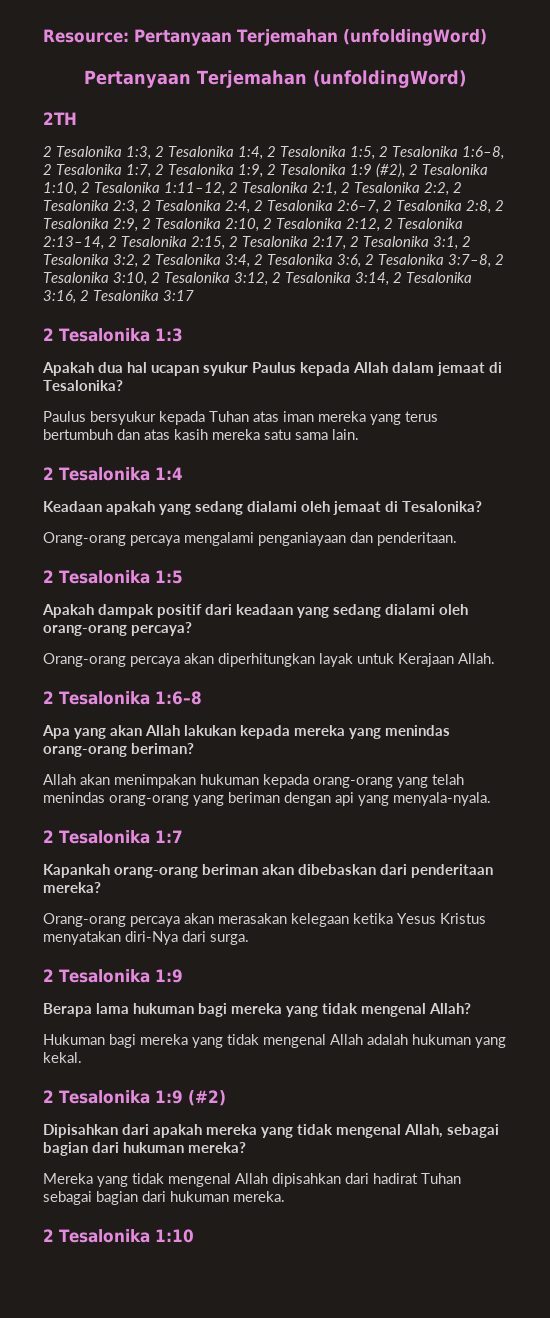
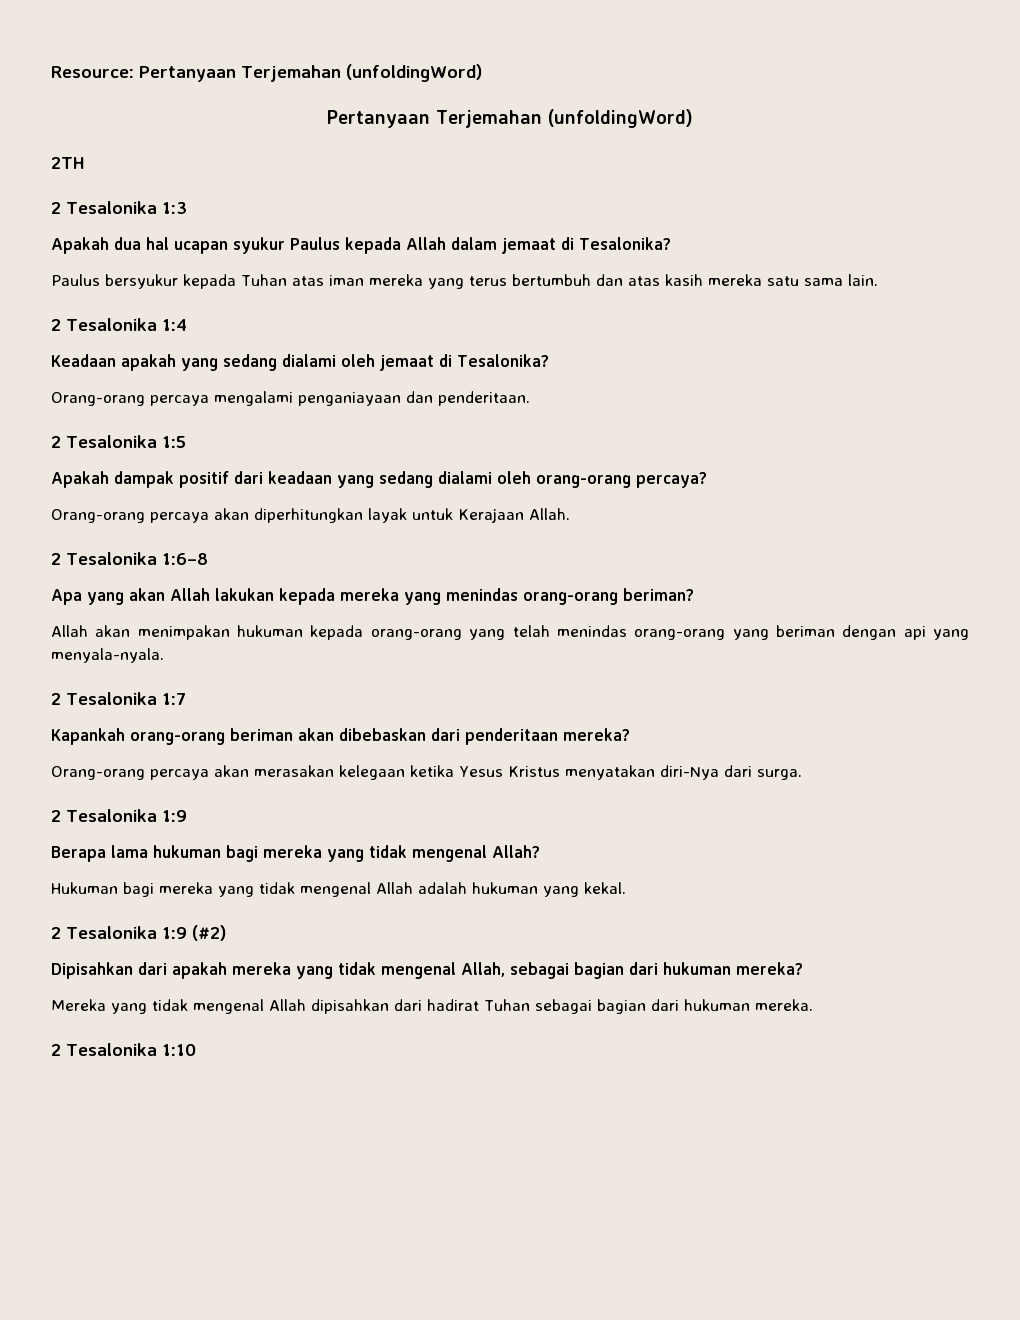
- 2 Tesalonika 1:3, 2 Tesalonika 1:4, 2 Tesalonika 1:5, 2 Tesalonika 1:6–8, 2 Tesalonika 1:7, 2 Tesalonika 1:9, 2 Tesalonika 1:9 (#2), 2 Tesalonika 1:10, 2 Tesalonika 1:11–12, 2 Tesalonika 2:1, 2 Tesalonika 2:2, 2 Tesalonika 2:3, 2 Tesalonika 2:4, 2 Tesalonika 2:6–7, 2 Tesalonika 2:8, 2 Tesalonika 2:9, 2 Tesalonika 2:10, 2 Tesalonika 2:12, 2 Tesalonika 2:13–14, 2 Tesalonika 2:15, 2 Tesalonika 2:17, 2 Tesalonika 3:1, 2 Tesalonika 3:2, 2 Tesalonika 3:4, 2 Tesalonika 3:6, 2 Tesalonika 3:7–8, 2 Tesalonika 3:10, 2 Tesalonika 3:12, 2 Tesalonika 3:14, 2 Tesalonika 3:16, 2 Tesalonika 3:17

